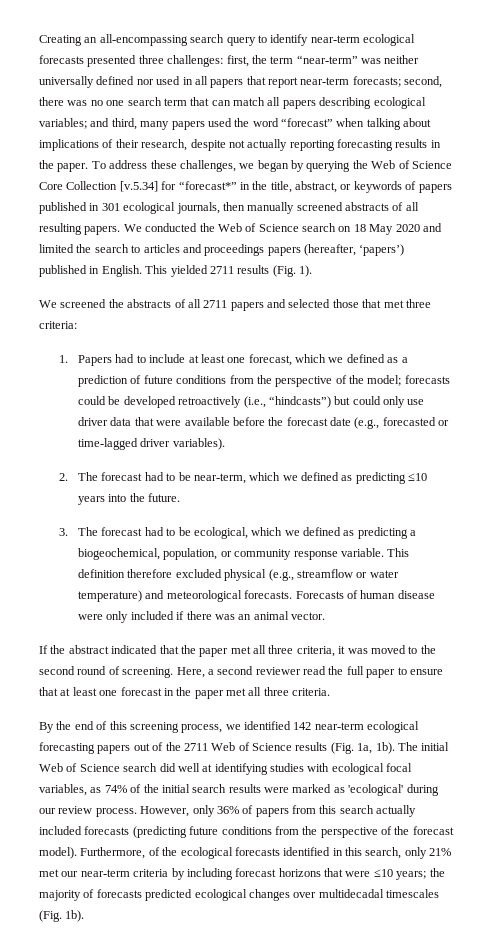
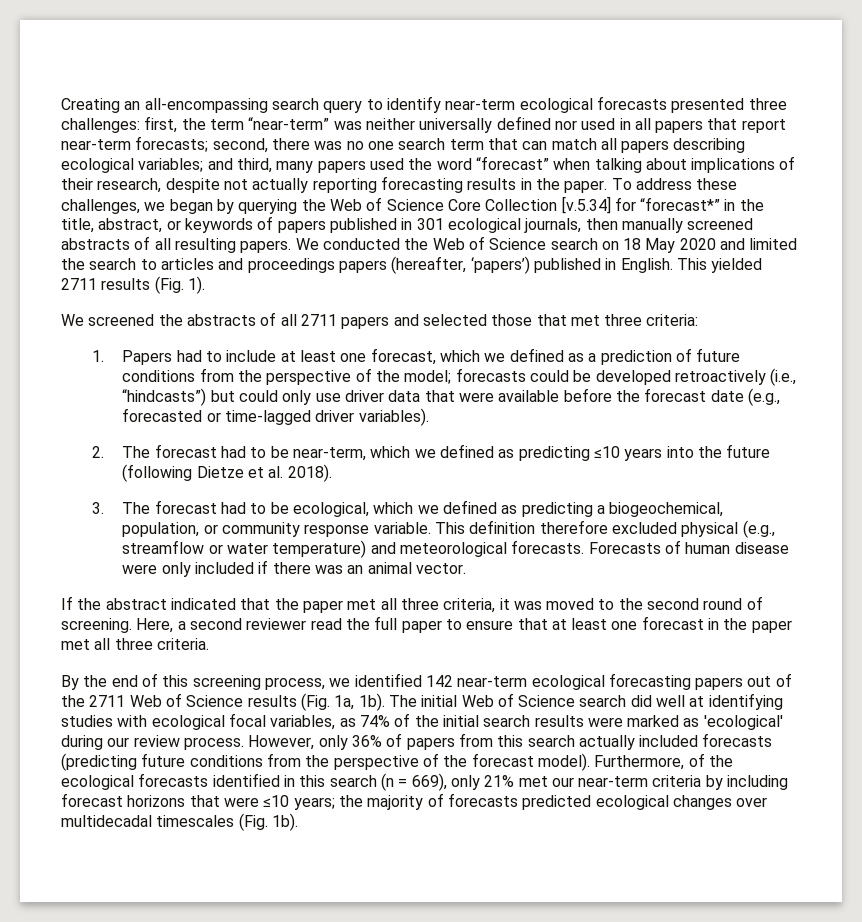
- 2. The forecast had to be near-term, which we defined as predicting ≤10 years into the future.
+ 2. The forecast had to be near-term, which we defined as predicting ≤10 years into the future (following Dietze et al. 2018).
- Furthermore, of the ecological forecasts identified in this search, only 21% met our near-term criteria by including forecast horizons that were ≤10 years; the majority of forecasts predicted ecological changes over multidecadal timescales (Fig. 1b).
+ Furthermore, of the ecological forecasts identified in this search (n = 669), only 21% met our near-term criteria by including forecast horizons that were ≤10 years; the majority of forecasts predicted ecological changes over multidecadal timescales (Fig. 1b).

